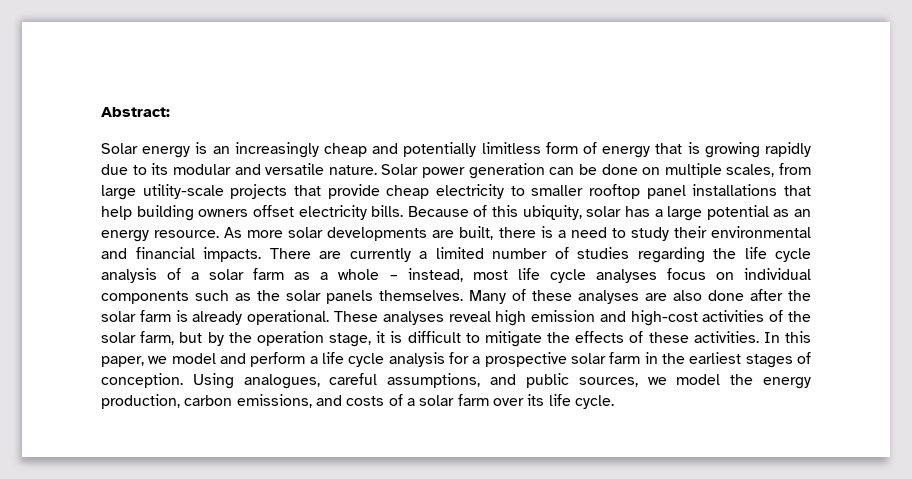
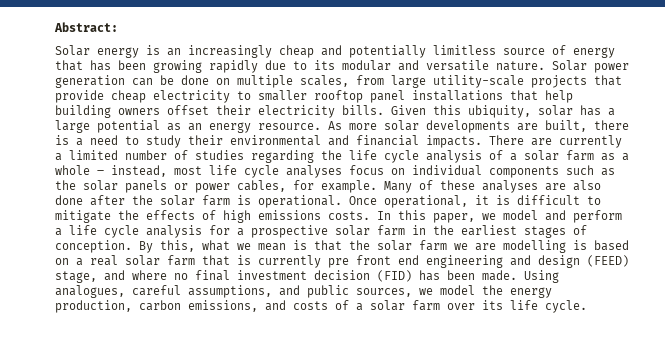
- Solar energy is an increasingly cheap and potentially limitless form of energy that is growing rapidly due to its modular and versatile nature.
+ Solar energy is an increasingly cheap and potentially limitless source of energy that has been growing rapidly due to its modular and versatile nature.
- Solar power generation can be done on multiple scales, from large utility-scale projects that provide cheap electricity to smaller rooftop panel installations that help building owners offset electricity bills.
+ Solar power generation can be done on multiple scales, from large utility-scale projects that provide cheap electricity to smaller rooftop panel installations that help building owners offset their electricity bills.
- Because of this ubiquity, solar has a large potential as an energy resource.
+ Given this ubiquity, solar has a large potential as an energy resource.
- There are currently a limited number of studies regarding the life cycle analysis of a solar farm as a whole – instead, most life cycle analyses focus on individual components such as the solar panels themselves.
+ There are currently a limited number of studies regarding the life cycle analysis of a solar farm as a whole – instead, most life cycle analyses focus on individual components such as the solar panels or power cables, for example.
- Many of these analyses are also done after the solar farm is already operational. These analyses reveal high emission and high-cost activities of the solar farm, but by the operation stage, it is difficult to mitigate the effects of these activities.
+ Many of these analyses are also done after the solar farm is operational. Once operational, it is difficult to mitigate the effects of high emissions costs.
+ By this, what we mean is that the solar farm we are modelling is based on a real solar farm that is currently pre front end engineering and design (FEED) stage, and where no final investment decision (FID) has been made.

